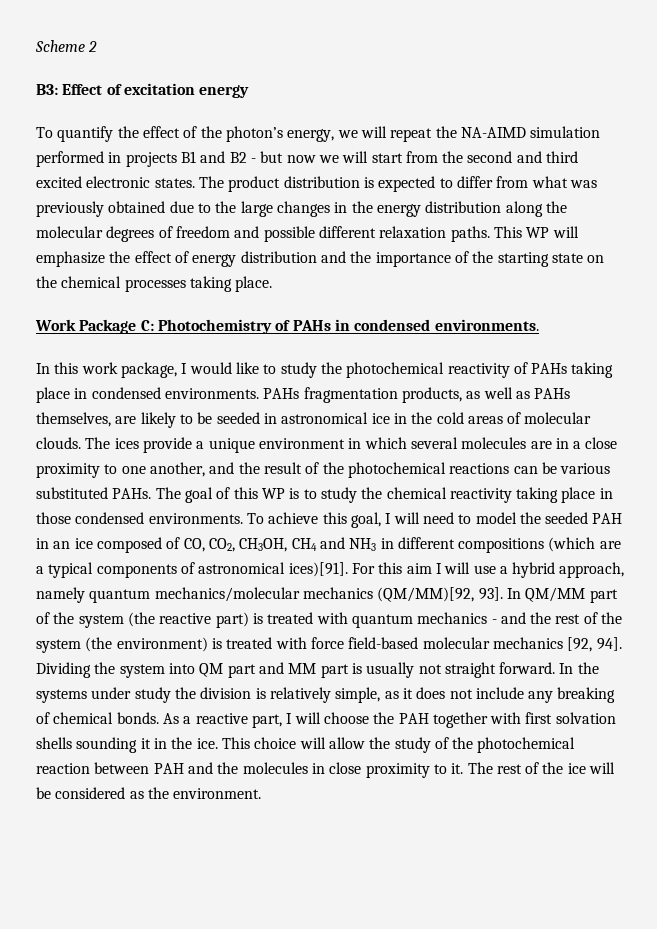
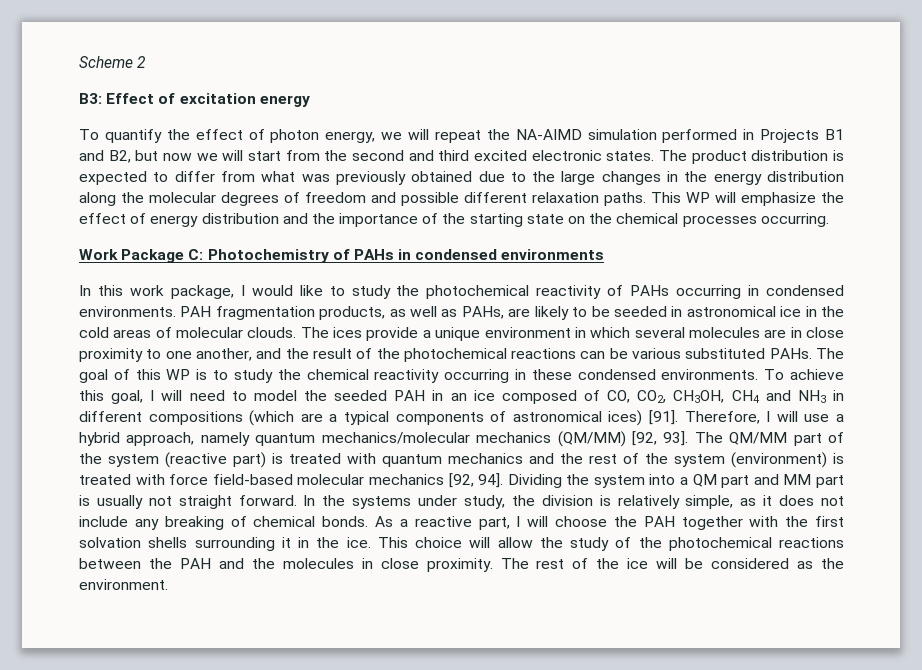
- To quantify the effect of the photon’s energy, we will repeat the NA-AIMD simulation performed in projects B1 and B2 - but now we will start from the second and third excited electronic states.
+ To quantify the effect of photon energy, we will repeat the NA-AIMD simulation performed in Projects B1 and B2, but now we will start from the second and third excited electronic states.
- This WP will emphasize the effect of energy distribution and the importance of the starting state on the chemical processes taking place.
+ This WP will emphasize the effect of energy distribution and the importance of the starting state on the chemical processes occurring.
- Work Package C: Photochemistry of PAHs in condensed environments.
+ Work Package C: Photochemistry of PAHs in condensed environments
- In this work package, I would like to study the photochemical reactivity of PAHs taking place in condensed environments. PAHs fragmentation products, as well as PAHs themselves, are likely to be seeded in astronomical ice in the cold areas of molecular clouds.
+ In this work package, I would like to study the photochemical reactivity of PAHs occurring in condensed environments. PAH fragmentation products, as well as PAHs, are likely to be seeded in astronomical ice in the cold areas of molecular clouds.
- The ices provide a unique environment in which several molecules are in a close proximity to one another, and the result of the photochemical reactions can be various substituted PAHs.
+ The ices provide a unique environment in which several molecules are in close proximity to one another, and the result of the photochemical reactions can be various substituted PAHs.
- The goal of this WP is to study the chemical reactivity taking place in those condensed environments.
+ The goal of this WP is to study the chemical reactivity occurring in these condensed environments.
- To achieve this goal, I will need to model the seeded PAH in an ice composed of CO, CO2, CH3OH, CH4 and NH3 in different compositions (which are a typical components of astronomical ices)[91]. For this aim I will use a hybrid approach, namely quantum mechanics/molecular mechanics (QM/MM)[92, 93]. In QM/MM part of the system (the reactive part) is treated with quantum mechanics - and the rest of the system (the environment) is treated with force field-based molecular mechanics [92, 94].
+ To achieve this goal, I will need to model the seeded PAH in an ice composed of CO, CO2, CH3OH, CH4 and NH3 in different compositions (which are a typical components of astronomical ices) [91]. Therefore, I will use a hybrid approach, namely quantum mechanics/molecular mechanics (QM/MM) [92, 93]. The QM/MM part of the system (reactive part) is treated with quantum mechanics and the rest of the system (environment) is treated with force field-based molecular mechanics [92, 94].
- Dividing the system into QM part and MM part is usually not straight forward.
+ Dividing the system into a QM part and MM part is usually not straight forward.
- In the systems under study the division is relatively simple, as it does not include any breaking of chemical bonds.
+ In the systems under study, the division is relatively simple, as it does not include any breaking of chemical bonds.
- As a reactive part, I will choose the PAH together with first solvation shells sounding it in the ice.
+ As a reactive part, I will choose the PAH together with the first solvation shells surrounding it in the ice.
- This choice will allow the study of the photochemical reaction between PAH and the molecules in close proximity to it.
+ This choice will allow the study of the photochemical reactions between the PAH and the molecules in close proximity.

